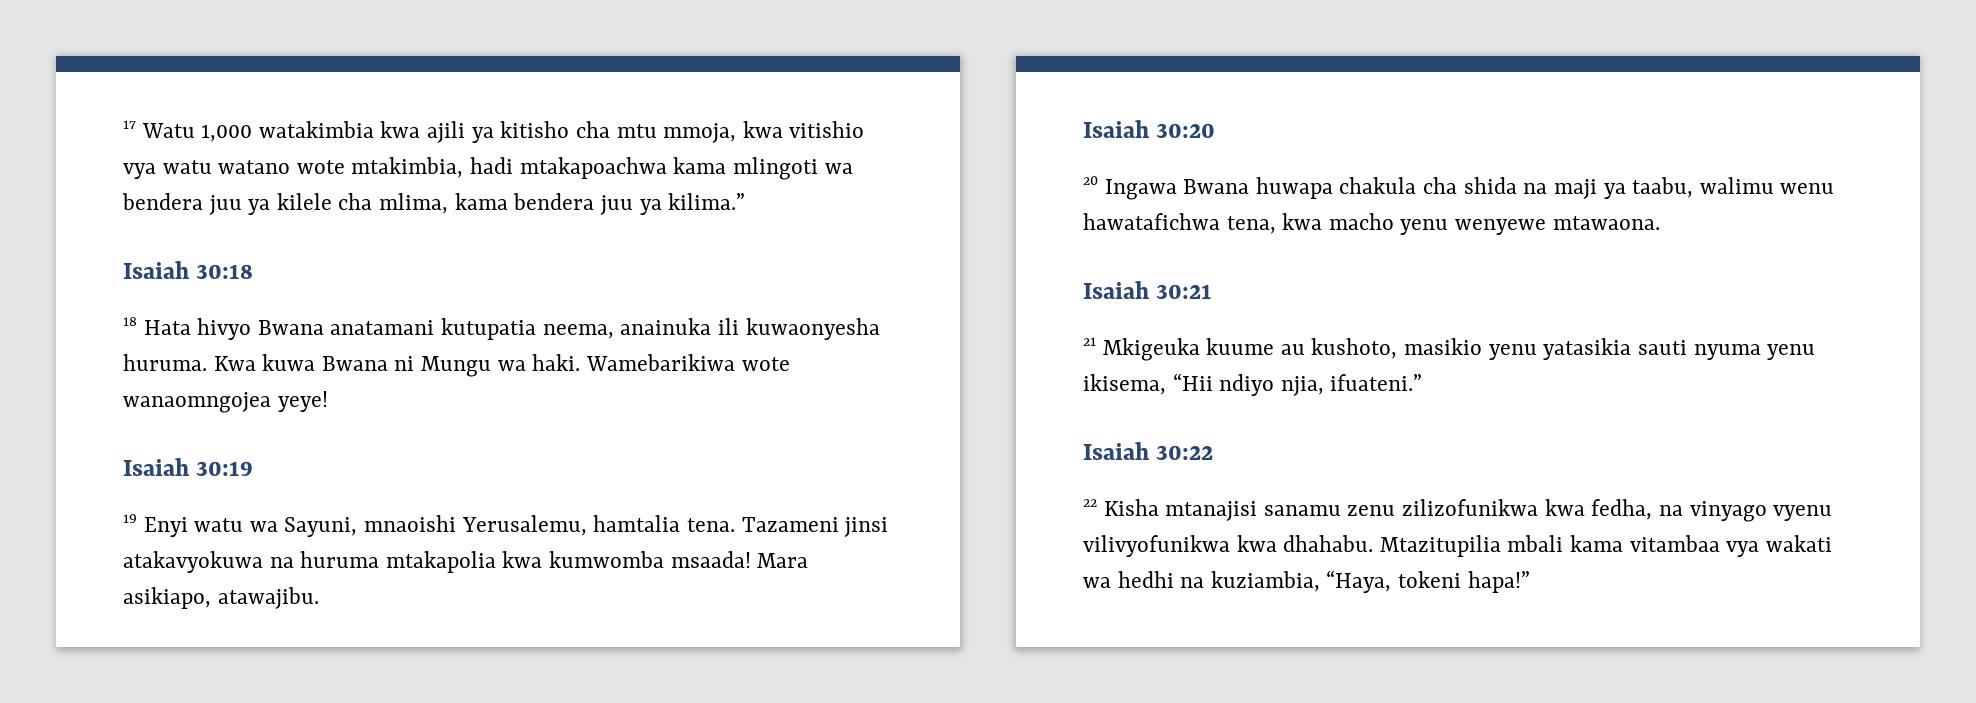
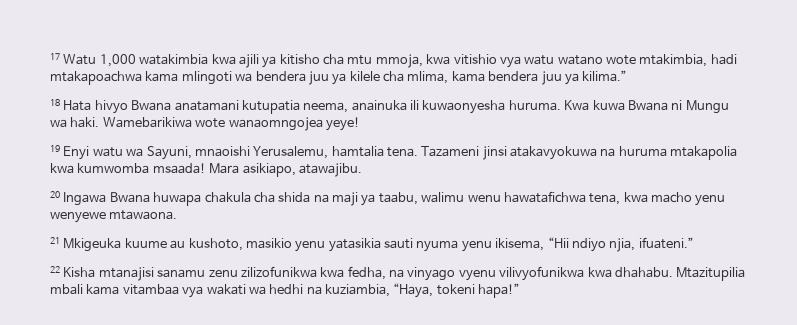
- Isaiah 30:18
- Isaiah 30:19
- Isaiah 30:20
- Isaiah 30:21
- Isaiah 30:22

